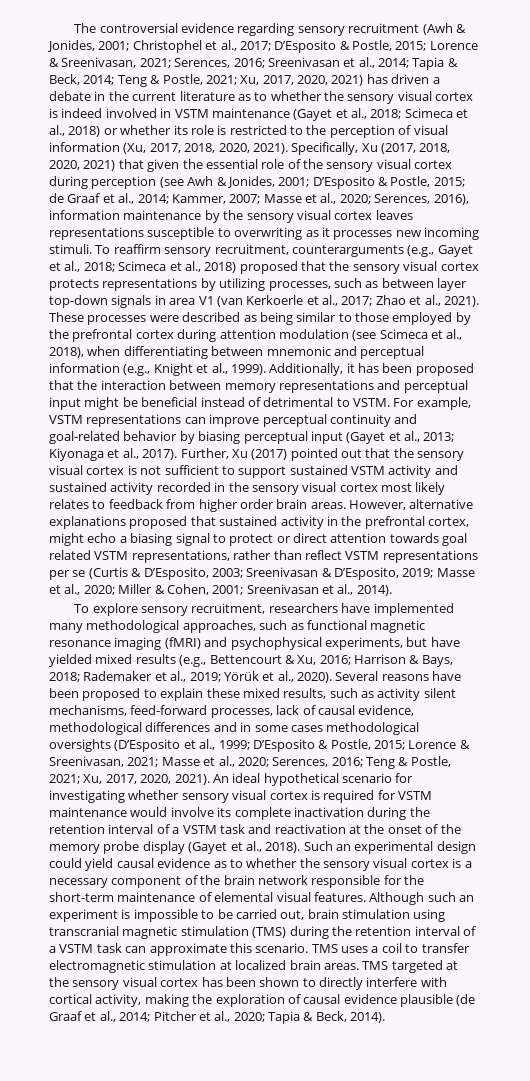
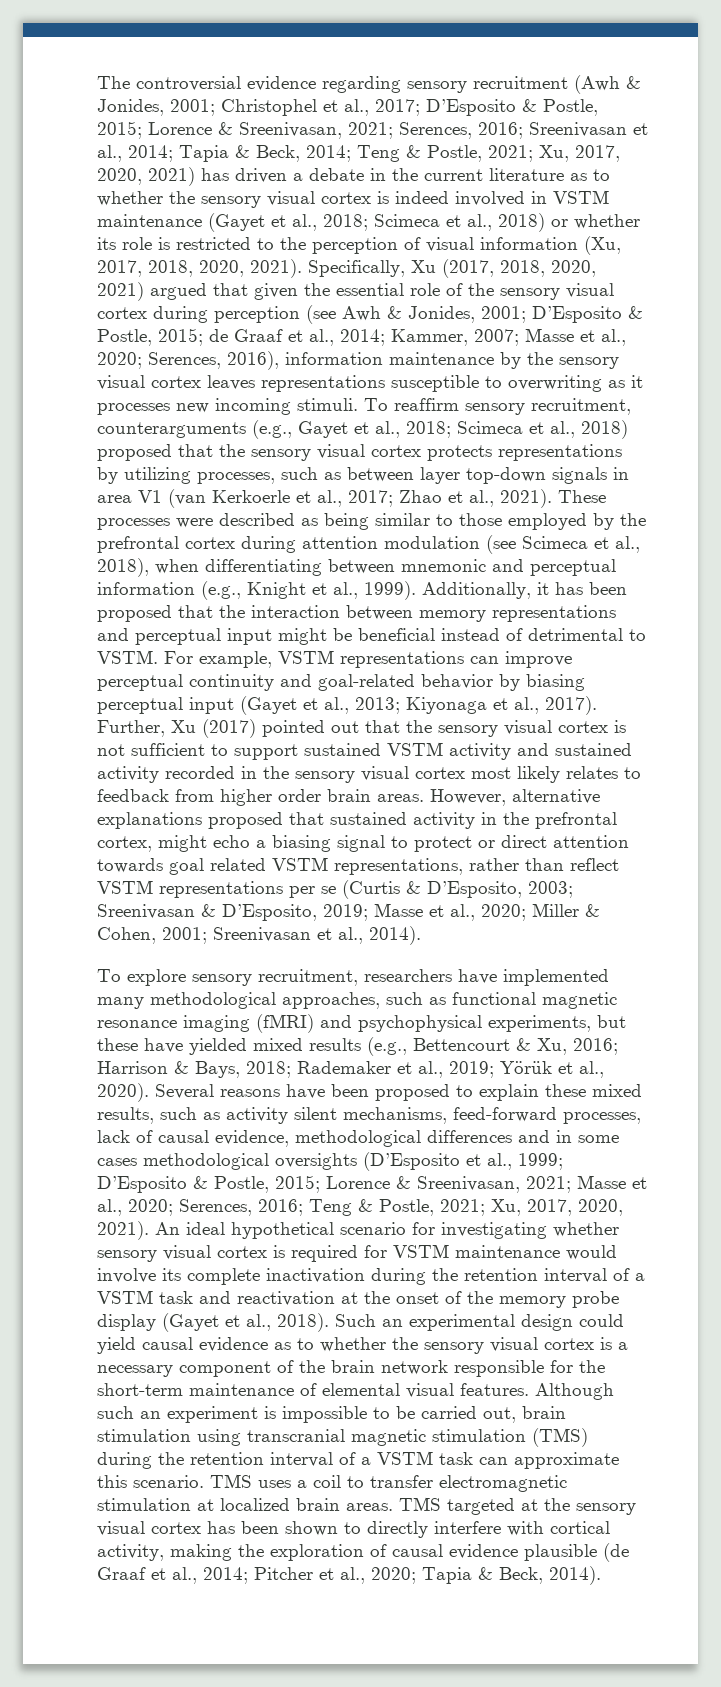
- Specifically, Xu (2017, 2018, 2020, 2021) that given the essential role of the sensory visual cortex during perception (see Awh & Jonides, 2001; D’Esposito & Postle, 2015; de Graaf et al., 2014; Kammer, 2007; Masse et al., 2020; Serences, 2016), information maintenance by the sensory visual cortex leaves representations susceptible to overwriting as it processes new incoming stimuli.
+ Specifically, Xu (2017, 2018, 2020, 2021) argued that given the essential role of the sensory visual cortex during perception (see Awh & Jonides, 2001; D’Esposito & Postle, 2015; de Graaf et al., 2014; Kammer, 2007; Masse et al., 2020; Serences, 2016), information maintenance by the sensory visual cortex leaves representations susceptible to overwriting as it processes new incoming stimuli.
- To explore sensory recruitment, researchers have implemented many methodological approaches, such as functional magnetic resonance imaging (fMRI) and psychophysical experiments, but have yielded mixed results (e.g., Bettencourt & Xu, 2016; Harrison & Bays, 2018; Rademaker et al., 2019; Yörük et al., 2020).
+ To explore sensory recruitment, researchers have implemented many methodological approaches, such as functional magnetic resonance imaging (fMRI) and psychophysical experiments, but these have yielded mixed results (e.g., Bettencourt & Xu, 2016; Harrison & Bays, 2018; Rademaker et al., 2019; Yörük et al., 2020).

